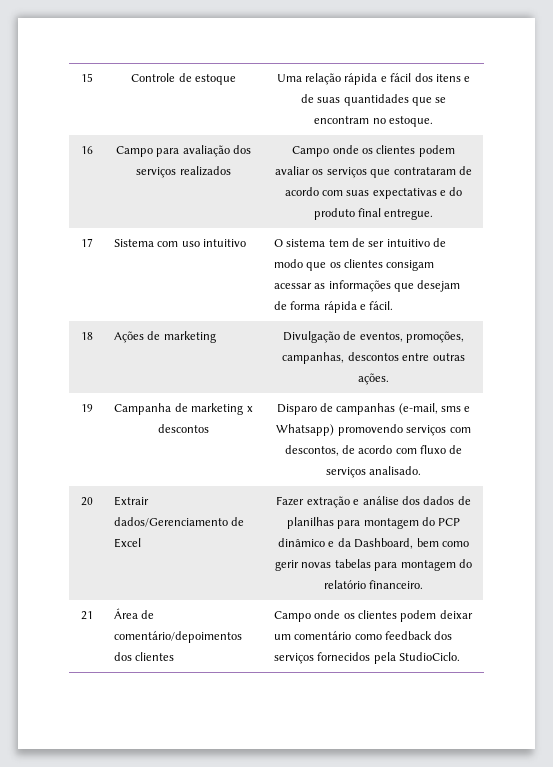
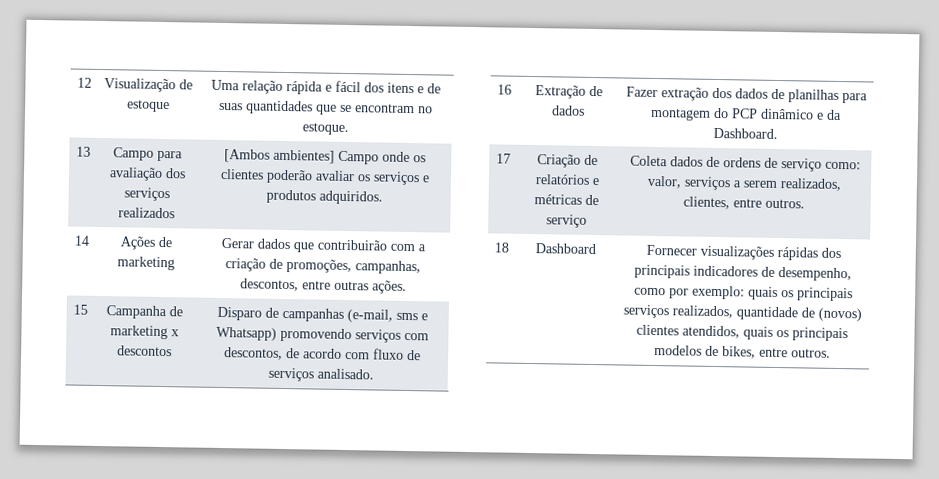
- 15 | Controle de estoque | Uma relação rápida e fácil dos itens e de suas quantidades que se encontram no estoque.
+ 12 | Visualização de estoque | Uma relação rápida e fácil dos itens e de suas quantidades que se encontram no estoque.
- 16 | Campo para avaliação dos serviços realizados | Campo onde os clientes podem avaliar os serviços que contrataram de acordo com suas expectativas e do produto final entregue.
- 17 | Sistema com uso intuitivo | O sistema tem de ser intuitivo de modo que os clientes consigam acessar as informações que desejam de forma rápida e fácil.
- 18 | Ações de marketing | Divulgação de eventos, promoções, campanhas, descontos entre outras ações.
+ 13 | Campo para avaliação dos serviços realizados | [Ambos ambientes] Campo onde os clientes poderão avaliar os serviços e produtos adquiridos.
+ 14 | Ações de marketing | Gerar dados que contribuirão com a criação de promoções, campanhas, descontos, entre outras ações.
- 19 | Campanha de marketing x descontos | Disparo de campanhas (e-mail, sms e Whatsapp) promovendo serviços com descontos, de acordo com fluxo de serviços analisado.
+ 15 | Campanha de marketing x descontos | Disparo de campanhas (e-mail, sms e Whatsapp) promovendo serviços com descontos, de acordo com fluxo de serviços analisado.
- 20 | Extrair dados/Gerenciamento de Excel | Fazer extração e análise dos dados de planilhas para montagem do PCP dinâmico e da Dashboard, bem como gerir novas tabelas para montagem do relatório financeiro.
- 21 | Área de comentário/depoimentos dos clientes | Campo onde os clientes podem deixar um comentário como feedback dos serviços fornecidos pela StudioCiclo.
+ 16 | Extração de dados | Fazer extração dos dados de planilhas para montagem do PCP dinâmico e da Dashboard.
+ 17 | Criação de relatórios e métricas de serviço | Coleta dados de ordens de serviço como: valor, serviços a serem realizados, clientes, entre outros.
+ 18 | Dashboard | Fornecer visualizações rápidas dos principais indicadores de desempenho, como por exemplo: quais os principais serviços realizados, quantidade de (novos) clientes atendidos, quais os principais modelos de bikes, entre outros.

